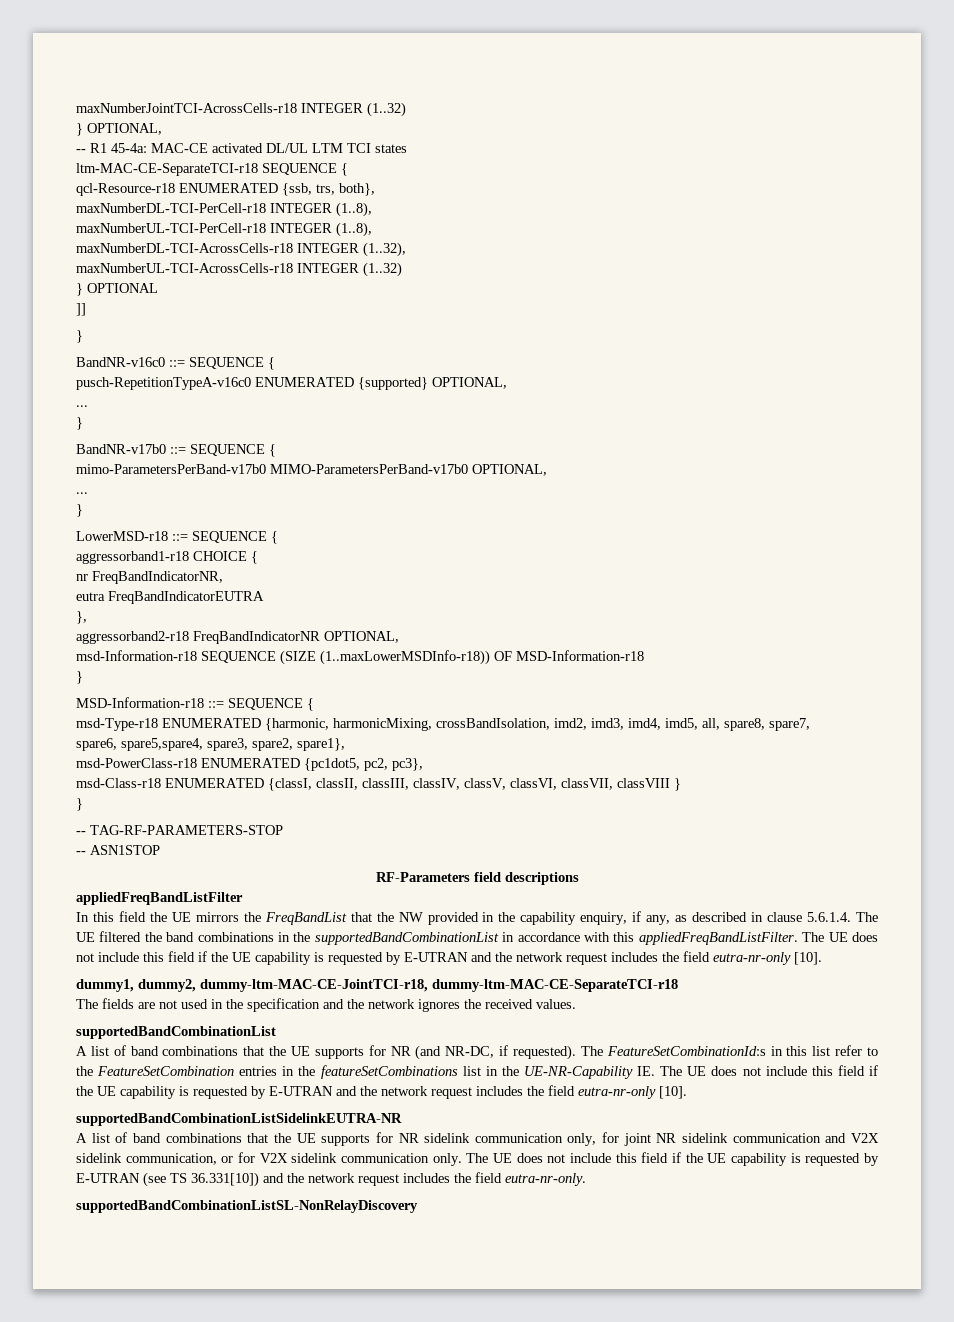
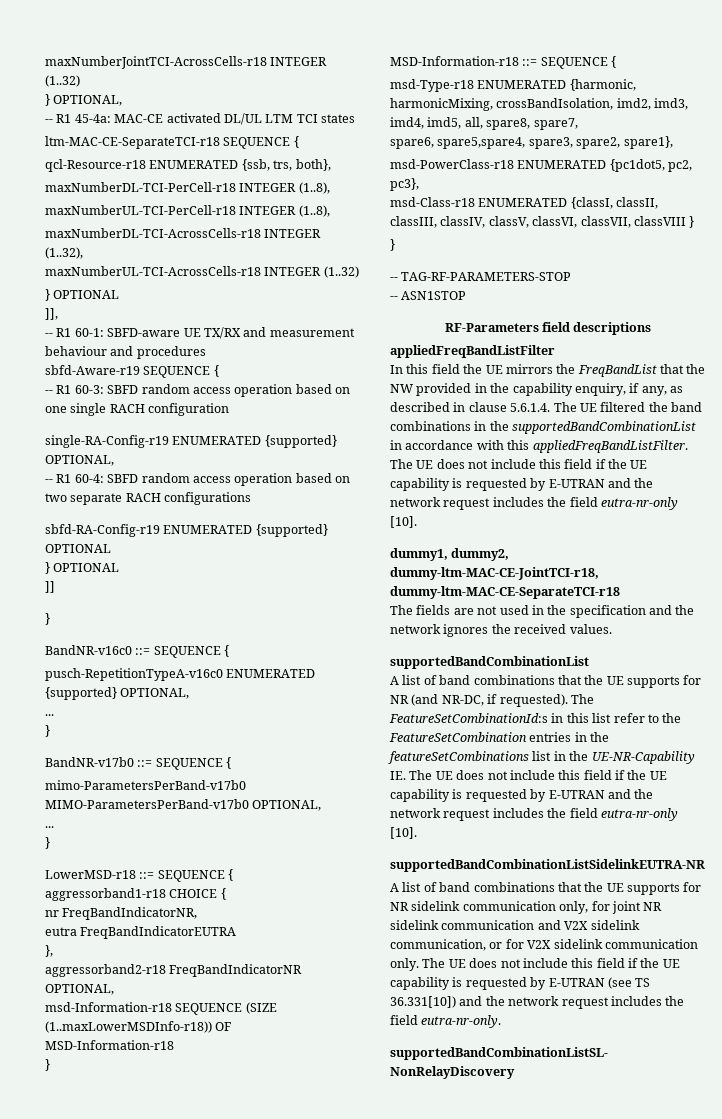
+ ]],
+ -- R1 60-1: SBFD-aware UE TX/RX and measurement behaviour and procedures
+ sbfd-Aware-r19 SEQUENCE {
+ -- R1 60-3: SBFD random access operation based on one single RACH configuration
+ single-RA-Config-r19 ENUMERATED {supported} OPTIONAL,
+ -- R1 60-4: SBFD random access operation based on two separate RACH configurations
+ sbfd-RA-Config-r19 ENUMERATED {supported} OPTIONAL
+ } OPTIONAL

